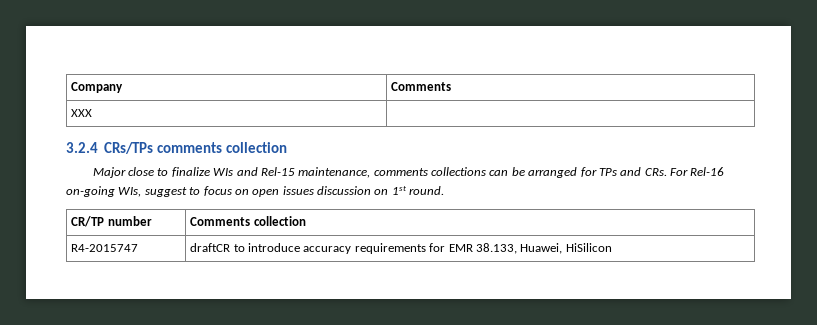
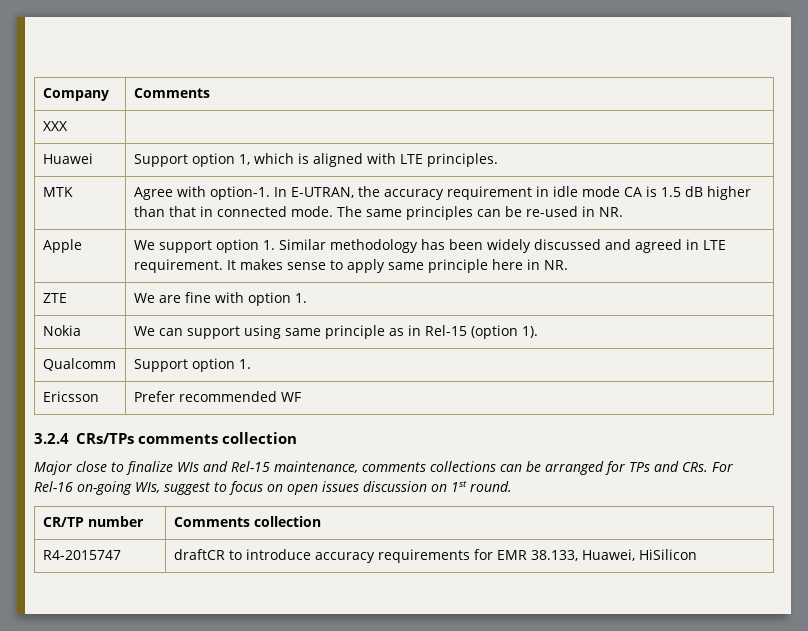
+ Huawei | Support option 1, which is aligned with LTE principles.
+ MTK | Agree with option-1. In E-UTRAN, the accuracy requirement in idle mode CA is 1.5 dB higher than that in connected mode. The same principles can be re-used in NR.
+ Apple | We support option 1. Similar methodology has been widely discussed and agreed in LTE requirement. It makes sense to apply same principle here in NR.
+ ZTE | We are fine with option 1.
+ Nokia | We can support using same principle as in Rel-15 (option 1).
+ Qualcomm | Support option 1.
+ Ericsson | Prefer recommended WF

